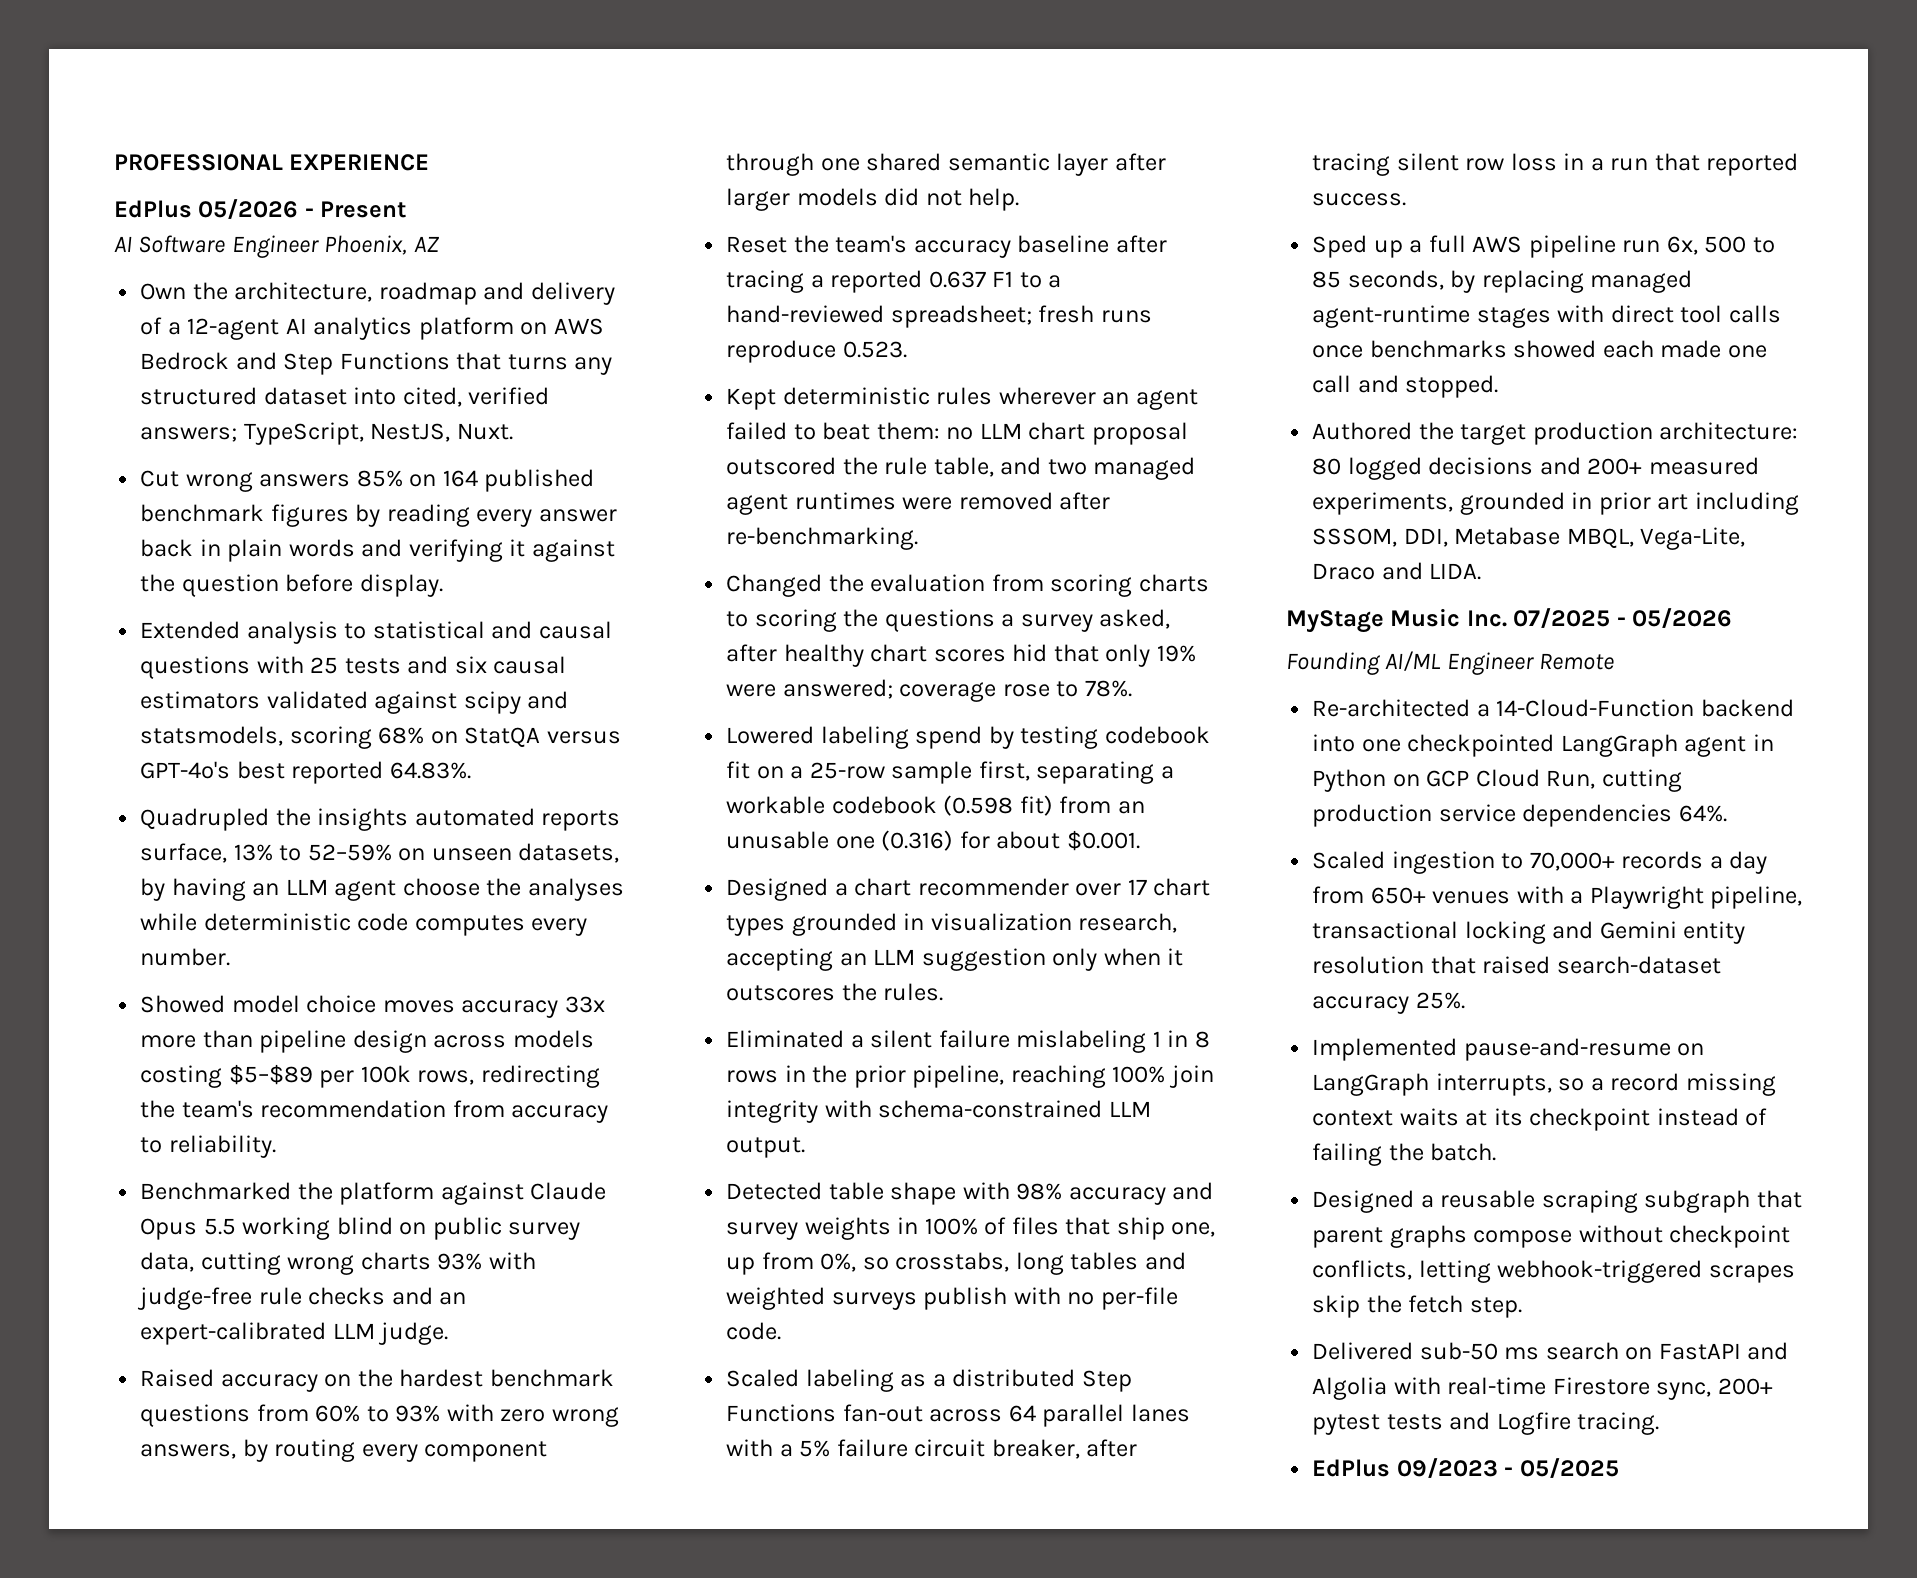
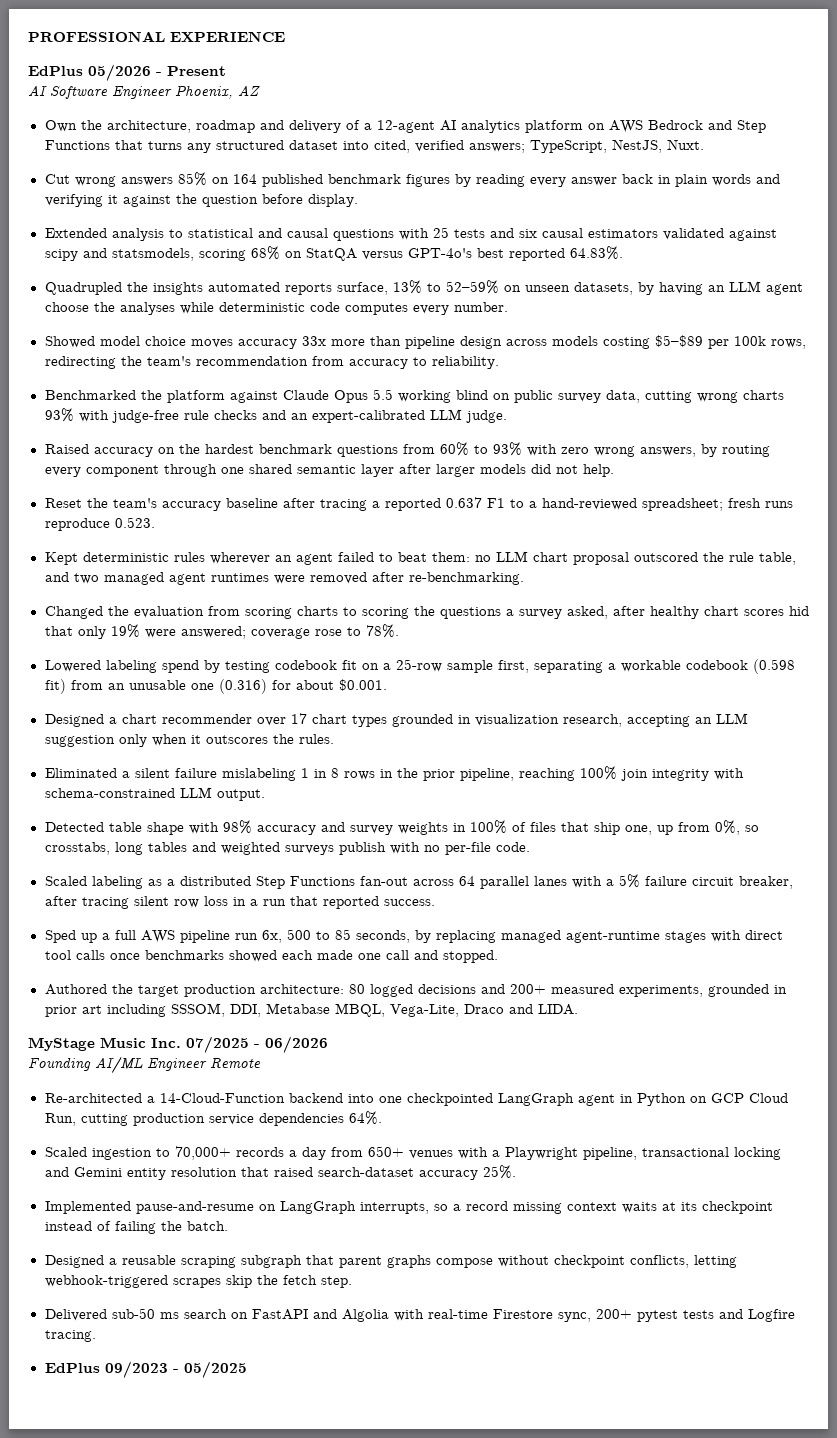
- MyStage Music Inc. 07/2025 - 05/2026
+ MyStage Music Inc. 07/2025 - 06/2026

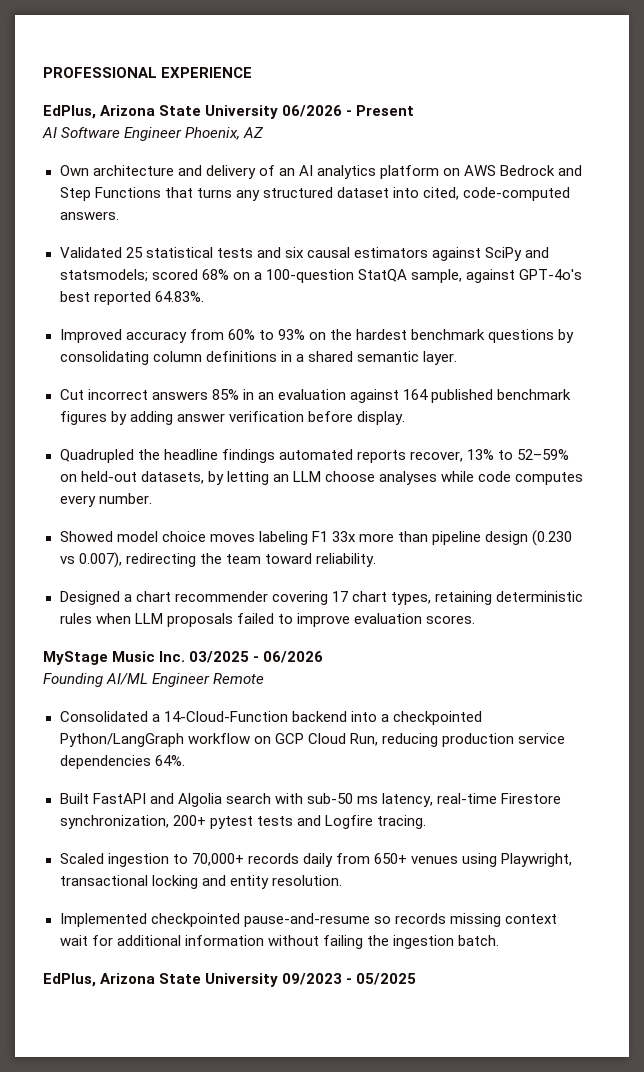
- EdPlus 05/2026 - Present
+ EdPlus, Arizona State University 06/2026 - Present
- Own the architecture, roadmap and delivery of a 12-agent AI analytics platform on AWS Bedrock and Step Functions that turns any structured dataset into cited, verified answers; TypeScript, NestJS, Nuxt.
+ Own architecture and delivery of an AI analytics platform on AWS Bedrock and Step Functions that turns any structured dataset into cited, code-computed answers.
+ Validated 25 statistical tests and six causal estimators against SciPy and statsmodels; scored 68% on a 100-question StatQA sample, against GPT-4o's best reported 64.83%.
+ Improved accuracy from 60% to 93% on the hardest benchmark questions by consolidating column definitions in a shared semantic layer.
- Cut wrong answers 85% on 164 published benchmark figures by reading every answer back in plain words and verifying it against the question before display.
- Extended analysis to statistical and causal questions with 25 tests and six causal estimators validated against scipy and statsmodels, scoring 68% on StatQA versus GPT-4o's best reported 64.83%.
+ Cut incorrect answers 85% in an evaluation against 164 published benchmark figures by adding answer verification before display.
- Quadrupled the insights automated reports surface, 13% to 52–59% on unseen datasets, by having an LLM agent choose the analyses while deterministic code computes every number.
+ Quadrupled the headline findings automated reports recover, 13% to 52–59% on held-out datasets, by letting an LLM choose analyses while code computes every number.
- Showed model choice moves accuracy 33x more than pipeline design across models costing $5–$89 per 100k rows, redirecting the team's recommendation from accuracy to reliability.
- Benchmarked the platform against Claude Opus 5.5 working blind on public survey data, cutting wrong charts 93% with judge-free rule checks and an expert-calibrated LLM judge.
- Raised accuracy on the hardest benchmark questions from 60% to 93% with zero wrong answers, by routing every component through one shared semantic layer after larger models did not help.
- Reset the team's accuracy baseline after tracing a reported 0.637 F1 to a hand-reviewed spreadsheet; fresh runs reproduce 0.523.
- Kept deterministic rules wherever an agent failed to beat them: no LLM chart proposal outscored the rule table, and two managed agent runtimes were removed after re-benchmarking.
- Changed the evaluation from scoring charts to scoring the questions a survey asked, after healthy chart scores hid that only 19% were answered; coverage rose to 78%.
- Lowered labeling spend by testing codebook fit on a 25-row sample first, separating a workable codebook (0.598 fit) from an unusable one (0.316) for about $0.001.
+ Showed model choice moves labeling F1 33x more than pipeline design (0.230 vs 0.007), redirecting the team toward reliability.
- Designed a chart recommender over 17 chart types grounded in visualization research, accepting an LLM suggestion only when it outscores the rules.
- Eliminated a silent failure mislabeling 1 in 8 rows in the prior pipeline, reaching 100% join integrity with schema-constrained LLM output.
- Detected table shape with 98% accuracy and survey weights in 100% of files that ship one, up from 0%, so crosstabs, long tables and weighted surveys publish with no per-file code.
- Scaled labeling as a distributed Step Functions fan-out across 64 parallel lanes with a 5% failure circuit breaker, after tracing silent row loss in a run that reported success.
- Sped up a full AWS pipeline run 6x, 500 to 85 seconds, by replacing managed agent-runtime stages with direct tool calls once benchmarks showed each made one call and stopped.
- Authored the target production architecture: 80 logged decisions and 200+ measured experiments, grounded in prior art including SSSOM, DDI, Metabase MBQL, Vega-Lite, Draco and LIDA.
+ Designed a chart recommender covering 17 chart types, retaining deterministic rules when LLM proposals failed to improve evaluation scores.
- MyStage Music Inc. 07/2025 - 06/2026
+ MyStage Music Inc. 03/2025 - 06/2026
- Re-architected a 14-Cloud-Function backend into one checkpointed LangGraph agent in Python on GCP Cloud Run, cutting production service dependencies 64%.
+ Consolidated a 14-Cloud-Function backend into a checkpointed Python/LangGraph workflow on GCP Cloud Run, reducing production service dependencies 64%.
- Scaled ingestion to 70,000+ records a day from 650+ venues with a Playwright pipeline, transactional locking and Gemini entity resolution that raised search-dataset accuracy 25%.
- Implemented pause-and-resume on LangGraph interrupts, so a record missing context waits at its checkpoint instead of failing the batch.
- Designed a reusable scraping subgraph that parent graphs compose without checkpoint conflicts, letting webhook-triggered scrapes skip the fetch step.
- Delivered sub-50 ms search on FastAPI and Algolia with real-time Firestore sync, 200+ pytest tests and Logfire tracing.
+ Built FastAPI and Algolia search with sub-50 ms latency, real-time Firestore synchronization, 200+ pytest tests and Logfire tracing.
- EdPlus 09/2023 - 05/2025
+ Scaled ingestion to 70,000+ records daily from 650+ venues using Playwright, transactional locking and entity resolution.
+ Implemented checkpointed pause-and-resume so records missing context wait for additional information without failing the ingestion batch.
+ EdPlus, Arizona State University 09/2023 - 05/2025

